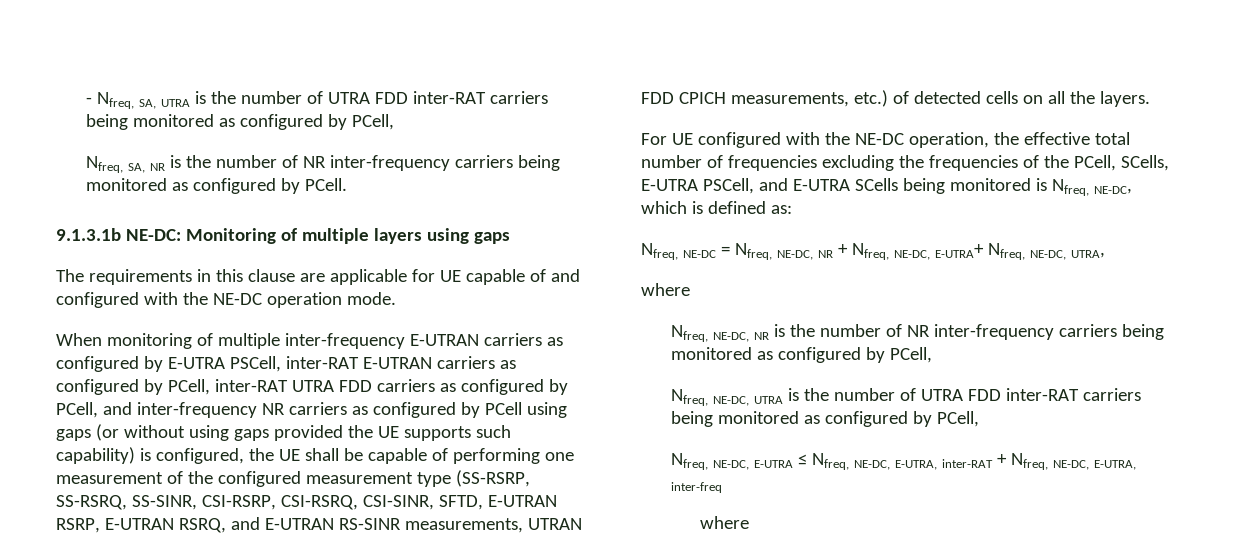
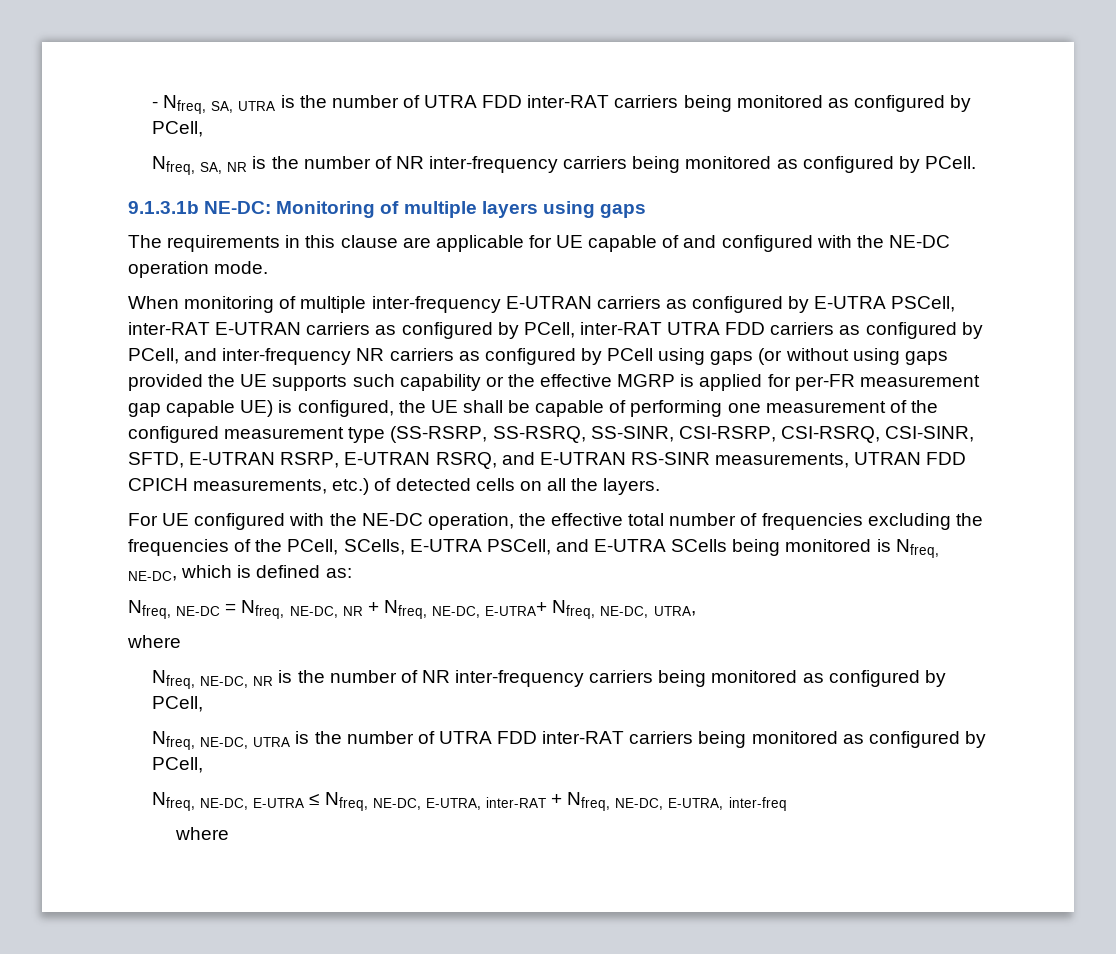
- When monitoring of multiple inter-frequency E-UTRAN carriers as configured by E-UTRA PSCell, inter-RAT E-UTRAN carriers as configured by PCell, inter-RAT UTRA FDD carriers as configured by PCell, and inter-frequency NR carriers as configured by PCell using gaps (or without using gaps provided the UE supports such capability) is configured, the UE shall be capable of performing one measurement of the configured measurement type (SS-RSRP, SS-RSRQ, SS-SINR, CSI-RSRP, CSI-RSRQ, CSI-SINR, SFTD, E-UTRAN RSRP, E-UTRAN RSRQ, and E-UTRAN RS-SINR measurements, UTRAN FDD CPICH measurements, etc.) of detected cells on all the layers.
+ When monitoring of multiple inter-frequency E-UTRAN carriers as configured by E-UTRA PSCell, inter-RAT E-UTRAN carriers as configured by PCell, inter-RAT UTRA FDD carriers as configured by PCell, and inter-frequency NR carriers as configured by PCell using gaps (or without using gaps provided the UE supports such capability or the effective MGRP is applied for per-FR measurement gap capable UE) is configured, the UE shall be capable of performing one measurement of the configured measurement type (SS-RSRP, SS-RSRQ, SS-SINR, CSI-RSRP, CSI-RSRQ, CSI-SINR, SFTD, E-UTRAN RSRP, E-UTRAN RSRQ, and E-UTRAN RS-SINR measurements, UTRAN FDD CPICH measurements, etc.) of detected cells on all the layers.

